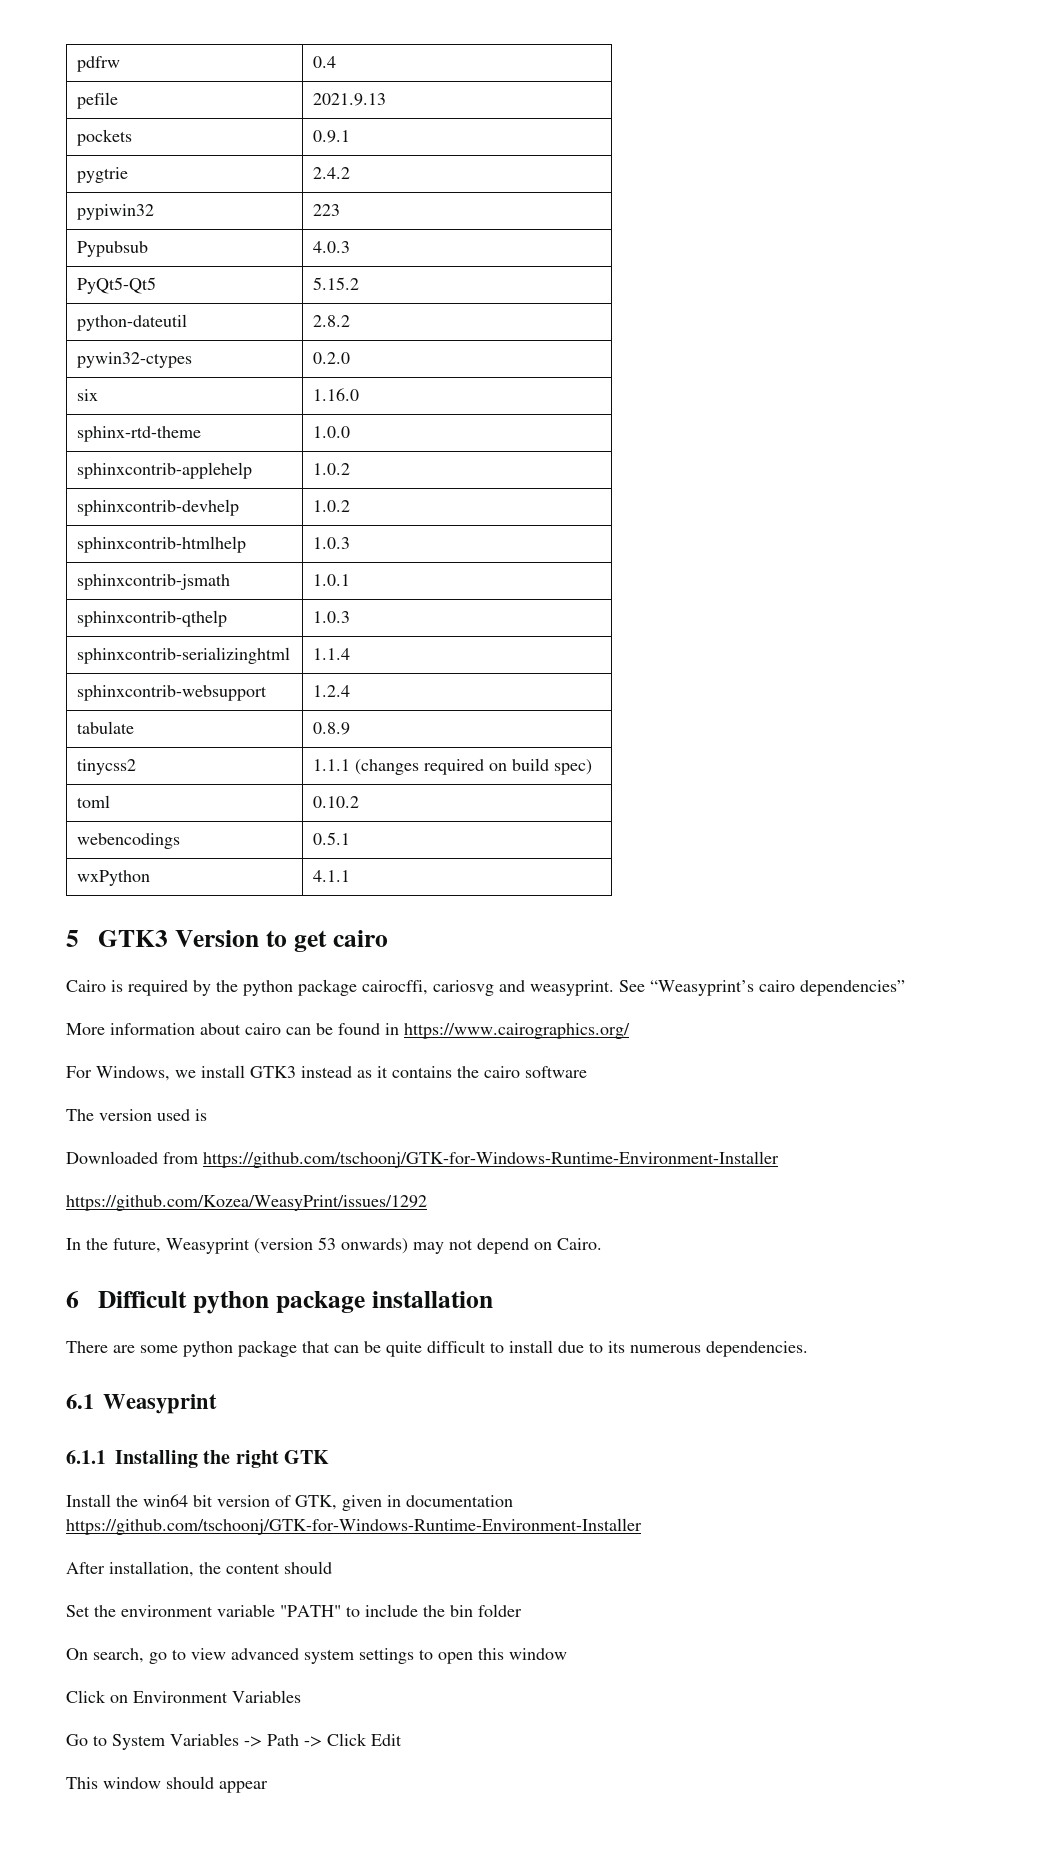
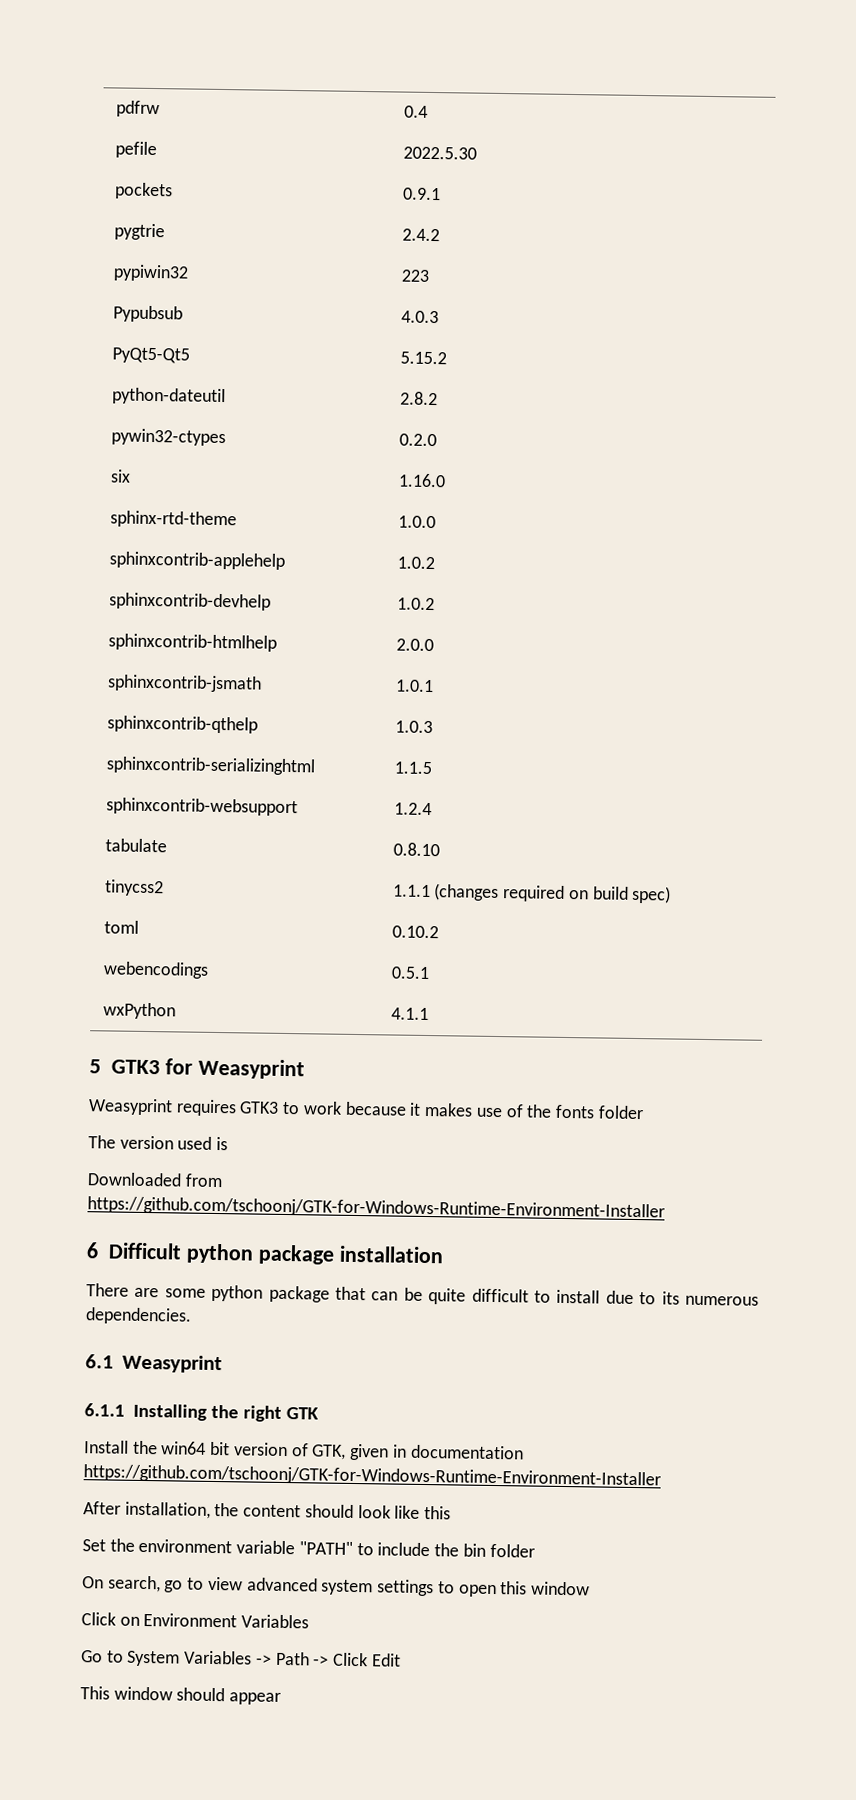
- pefile | 2021.9.13
+ pefile | 2022.5.30
- sphinxcontrib-htmlhelp | 1.0.3
+ sphinxcontrib-htmlhelp | 2.0.0
- sphinxcontrib-serializinghtml | 1.1.4
+ sphinxcontrib-serializinghtml | 1.1.5
- tabulate | 0.8.9
+ tabulate | 0.8.10
- 5 GTK3 Version to get cairo
- Cairo is required by the python package cairocffi, cariosvg and weasyprint. See “Weasyprint’s cairo dependencies”
- More information about cairo can be found in https://www.cairographics.org/
- For Windows, we install GTK3 instead as it contains the cairo software
+ 5 GTK3 for Weasyprint
+ Weasyprint requires GTK3 to work because it makes use of the fonts folder
- https://github.com/Kozea/WeasyPrint/issues/1292
- In the future, Weasyprint (version 53 onwards) may not depend on Cairo.
- After installation, the content should
+ After installation, the content should look like this

